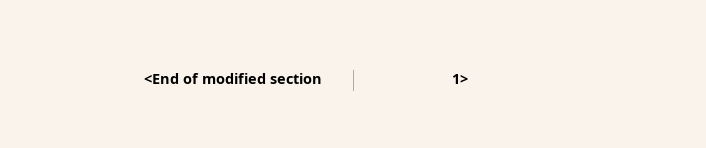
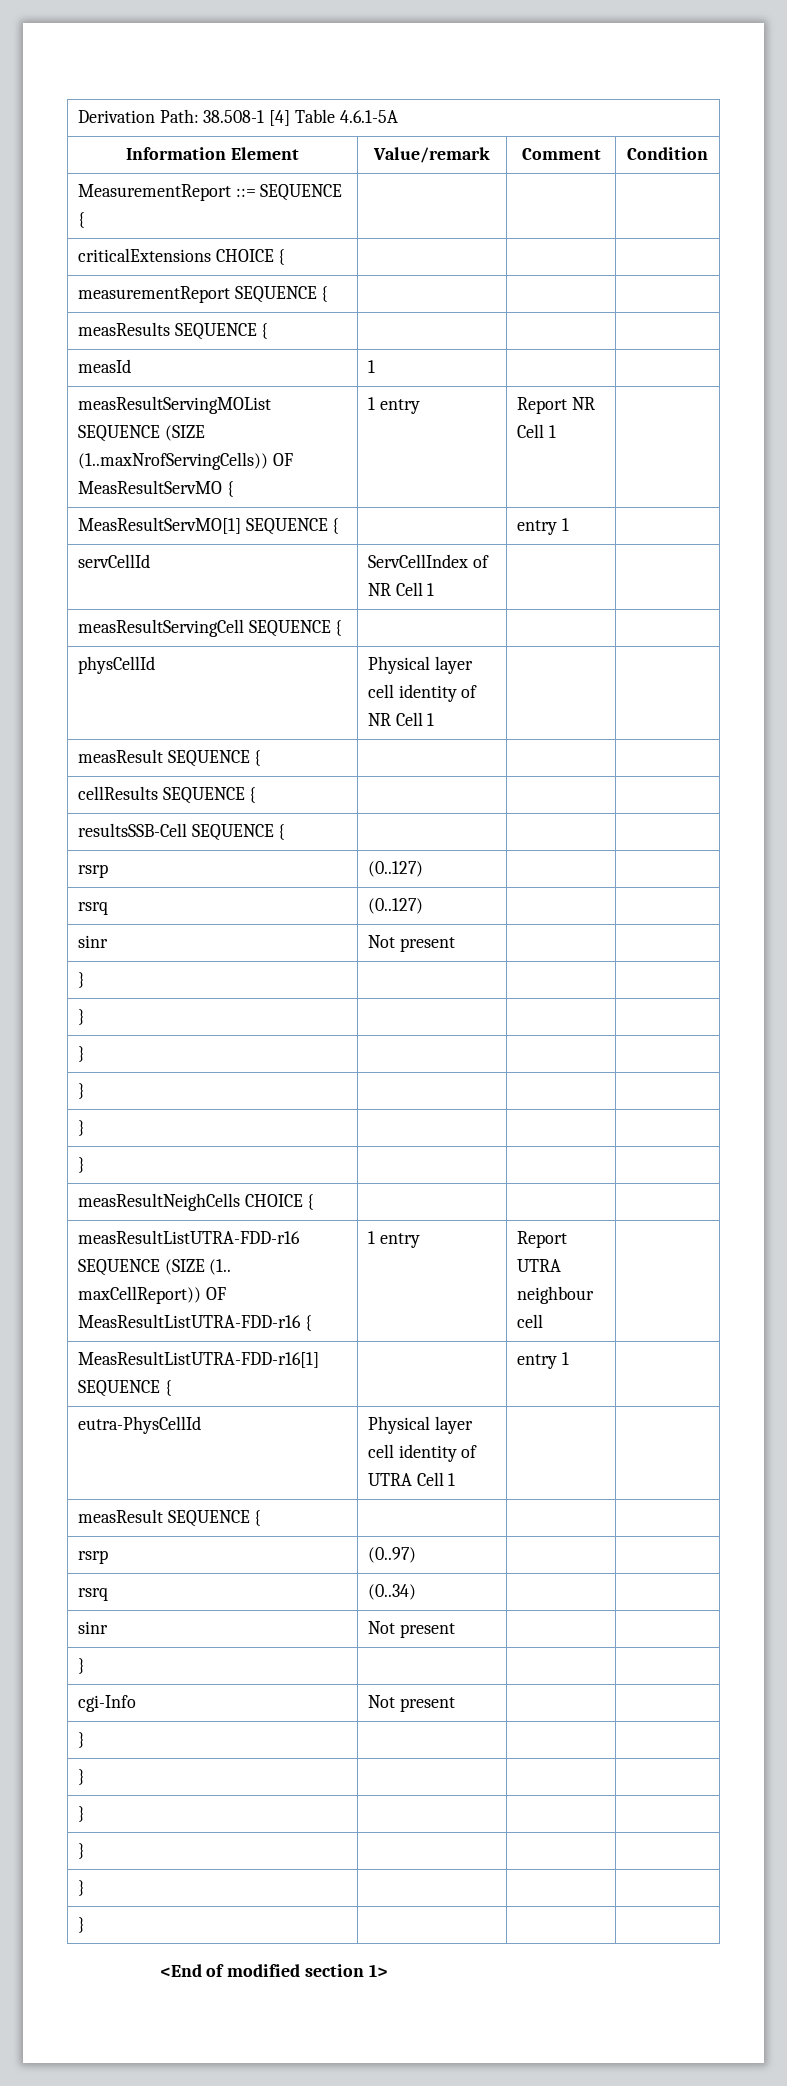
+ Derivation Path: 38.508-1 [4] Table 4.6.1-5A
+ Information Element | Value/remark | Comment | Condition
+ MeasurementReport ::= SEQUENCE { | | |
+ criticalExtensions CHOICE { | | |
+ measurementReport SEQUENCE { | | |
+ measResults SEQUENCE { | | |
+ measId | 1 | |
+ measResultServingMOList SEQUENCE (SIZE (1..maxNrofServingCells)) OF MeasResultServMO { | 1 entry | Report NR Cell 1 |
+ MeasResultServMO[1] SEQUENCE { | | entry 1 |
+ servCellId | ServCellIndex of NR Cell 1 | |
+ measResultServingCell SEQUENCE { | | |
+ physCellId | Physical layer cell identity of NR Cell 1 | |
+ measResult SEQUENCE { | | |
+ cellResults SEQUENCE { | | |
+ resultsSSB-Cell SEQUENCE { | | |
+ rsrp | (0..127) | |
+ rsrq | (0..127) | |
+ sinr | Not present | |
+ } | | |
+ } | | |
+ } | | |
+ } | | |
+ } | | |
+ } | | |
+ measResultNeighCells CHOICE { | | |
+ measResultListUTRA-FDD-r16 SEQUENCE (SIZE (1.. maxCellReport)) OF MeasResultListUTRA-FDD-r16 { | 1 entry | Report UTRA neighbour cell |
+ MeasResultListUTRA-FDD-r16[1] SEQUENCE { | | entry 1 |
+ eutra-PhysCellId | Physical layer cell identity of UTRA Cell 1 | |
+ measResult SEQUENCE { | | |
+ rsrp | (0..97) | |
+ rsrq | (0..34) | |
+ sinr | Not present | |
+ } | | |
+ cgi-Info | Not present | |
+ } | | |
+ } | | |
+ } | | |
+ } | | |
+ } | | |
+ } | | |

